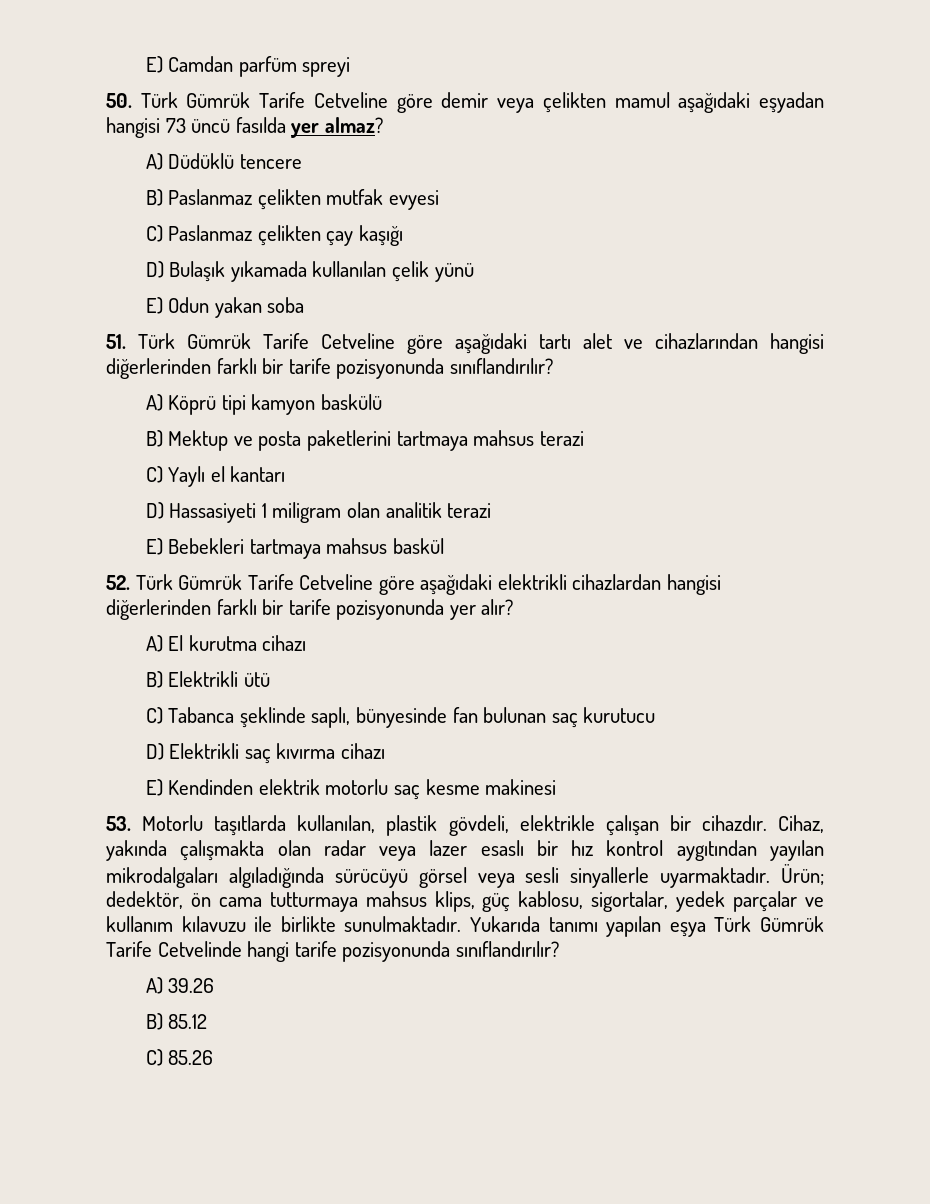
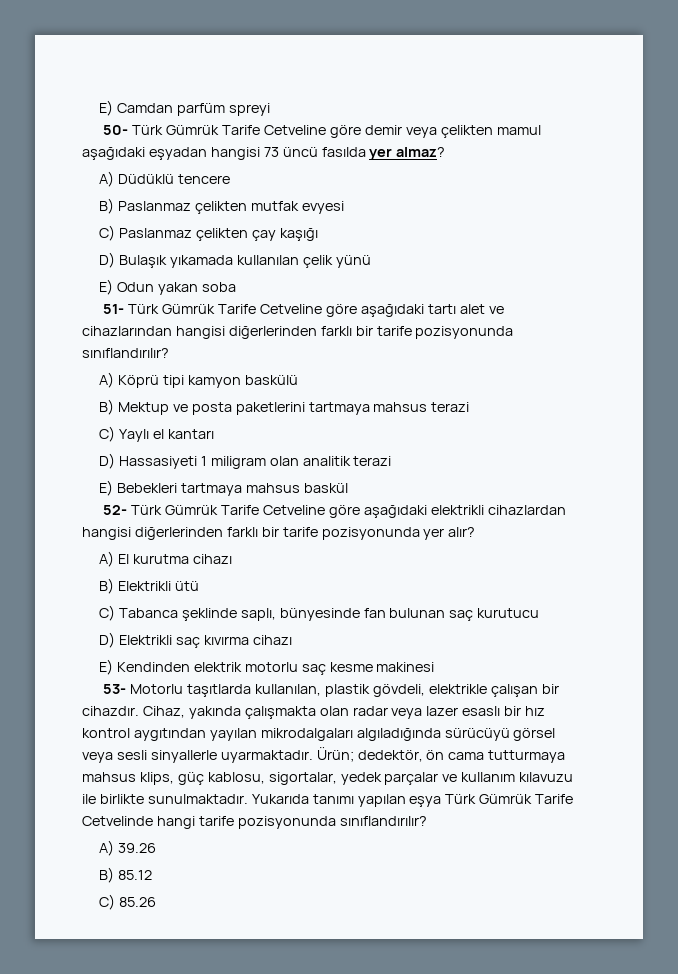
- 50. Türk Gümrük Tarife Cetveline göre demir veya çelikten mamul aşağıdaki eşyadan hangisi 73 üncü fasılda yer almaz?
+ 50- Türk Gümrük Tarife Cetveline göre demir veya çelikten mamul aşağıdaki eşyadan hangisi 73 üncü fasılda yer almaz?
- 51. Türk Gümrük Tarife Cetveline göre aşağıdaki tartı alet ve cihazlarından hangisi diğerlerinden farklı bir tarife pozisyonunda sınıflandırılır?
+ 51- Türk Gümrük Tarife Cetveline göre aşağıdaki tartı alet ve cihazlarından hangisi diğerlerinden farklı bir tarife pozisyonunda sınıflandırılır?
- 52. Türk Gümrük Tarife Cetveline göre aşağıdaki elektrikli cihazlardan hangisi diğerlerinden farklı bir tarife pozisyonunda yer alır?
+ 52- Türk Gümrük Tarife Cetveline göre aşağıdaki elektrikli cihazlardan hangisi diğerlerinden farklı bir tarife pozisyonunda yer alır?
- 53. Motorlu taşıtlarda kullanılan, plastik gövdeli, elektrikle çalışan bir cihazdır.
+ 53- Motorlu taşıtlarda kullanılan, plastik gövdeli, elektrikle çalışan bir cihazdır.

